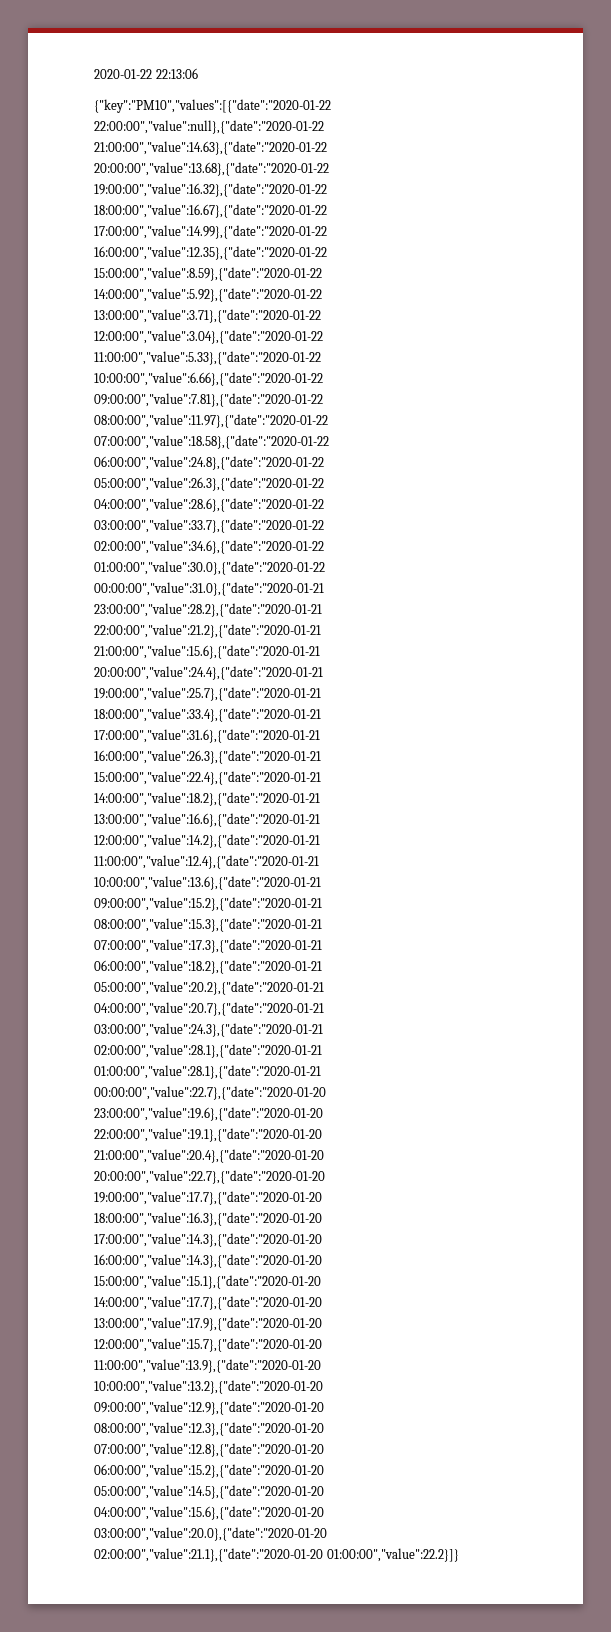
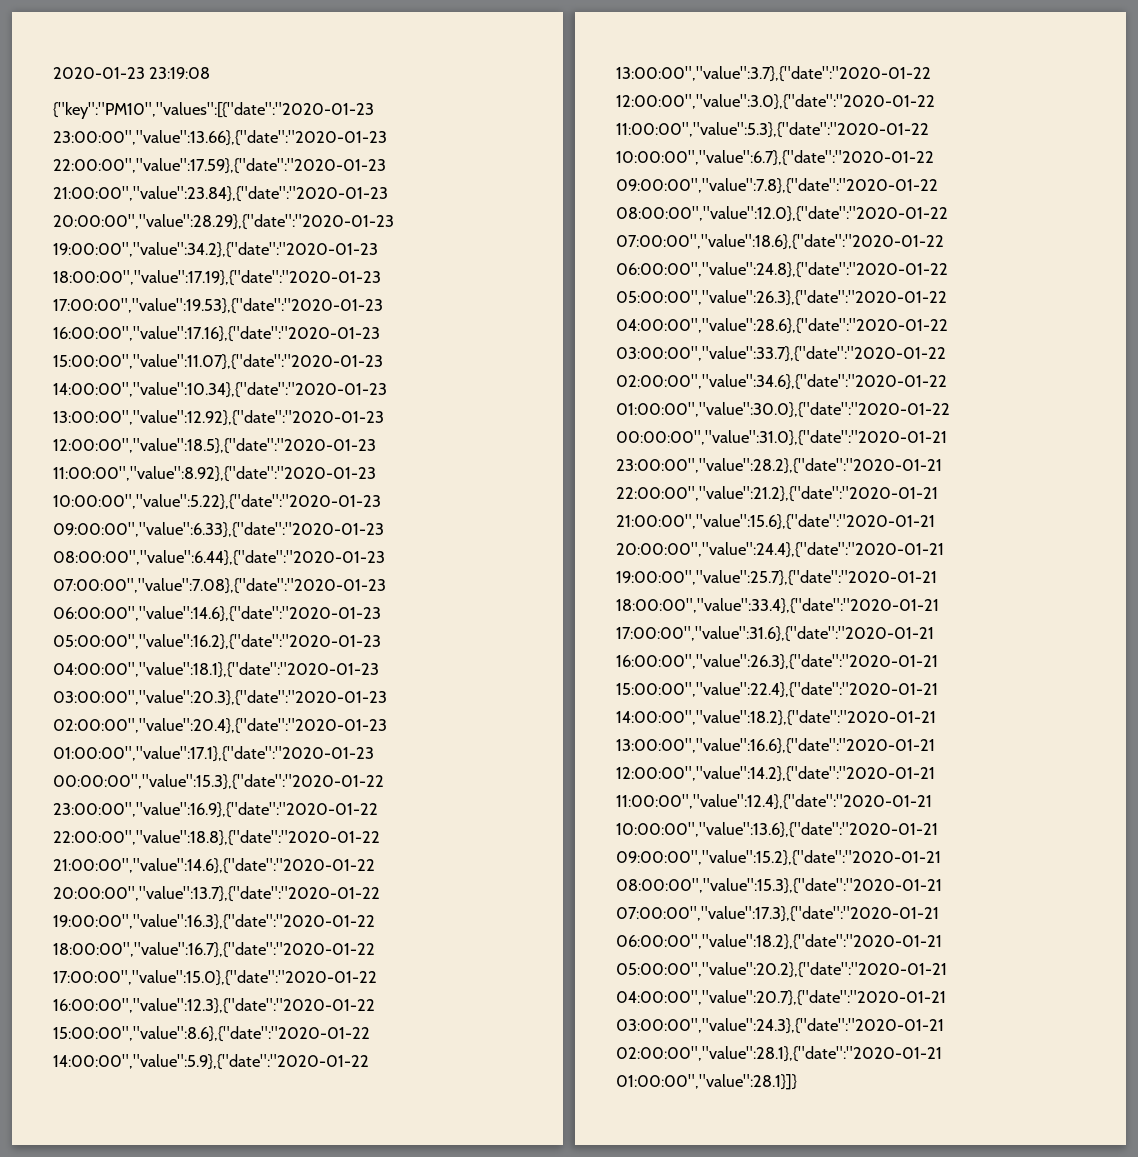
- 2020-01-22 22:13:06
- {"key":"PM10","values":[{"date":"2020-01-22 22:00:00","value":null},{"date":"2020-01-22 21:00:00","value":14.63},{"date":"2020-01-22 20:00:00","value":13.68},{"date":"2020-01-22 19:00:00","value":16.32},{"date":"2020-01-22 18:00:00","value":16.67},{"date":"2020-01-22 17:00:00","value":14.99},{"date":"2020-01-22 16:00:00","value":12.35},{"date":"2020-01-22 15:00:00","value":8.59},{"date":"2020-01-22 14:00:00","value":5.92},{"date":"2020-01-22 13:00:00","value":3.71},{"date":"2020-01-22 12:00:00","value":3.04},{"date":"2020-01-22 11:00:00","value":5.33},{"date":"2020-01-22 10:00:00","value":6.66},{"date":"2020-01-22 09:00:00","value":7.81},{"date":"2020-01-22 08:00:00","value":11.97},{"date":"2020-01-22 07:00:00","value":18.58},{"date":"2020-01-22 06:00:00","value":24.8},{"date":"2020-01-22 05:00:00","value":26.3},{"date":"2020-01-22 04:00:00","value":28.6},{"date":"2020-01-22 03:00:00","value":33.7},{"date":"2020-01-22 02:00:00","value":34.6},{"date":"2020-01-22 01:00:00","value":30.0},{"date":"2020-01-22 00:00:00","value":31.0},{"date":"2020-01-21 23:00:00","value":28.2},{"date":"2020-01-21 22:00:00","value":21.2},{"date":"2020-01-21 21:00:00","value":15.6},{"date":"2020-01-21 20:00:00","value":24.4},{"date":"2020-01-21 19:00:00","value":25.7},{"date":"2020-01-21 18:00:00","value":33.4},{"date":"2020-01-21 17:00:00","value":31.6},{"date":"2020-01-21 16:00:00","value":26.3},{"date":"2020-01-21 15:00:00","value":22.4},{"date":"2020-01-21 14:00:00","value":18.2},{"date":"2020-01-21 13:00:00","value":16.6},{"date":"2020-01-21 12:00:00","value":14.2},{"date":"2020-01-21 11:00:00","value":12.4},{"date":"2020-01-21 10:00:00","value":13.6},{"date":"2020-01-21 09:00:00","value":15.2},{"date":"2020-01-21 08:00:00","value":15.3},{"date":"2020-01-21 07:00:00","value":17.3},{"date":"2020-01-21 06:00:00","value":18.2},{"date":"2020-01-21 05:00:00","value":20.2},{"date":"2020-01-21 04:00:00","value":20.7},{"date":"2020-01-21 03:00:00","value":24.3},{"date":"2020-01-21 02:00:00","value":28.1},{"date":"2020-01-21 01:00:00","value":28.1},{"date":"2020-01-21 00:00:00","value":22.7},{"date":"2020-01-20 23:00:00","value":19.6},{"date":"2020-01-20 22:00:00","value":19.1},{"date":"2020-01-20 21:00:00","value":20.4},{"date":"2020-01-20 20:00:00","value":22.7},{"date":"2020-01-20 19:00:00","value":17.7},{"date":"2020-01-20 18:00:00","value":16.3},{"date":"2020-01-20 17:00:00","value":14.3},{"date":"2020-01-20 16:00:00","value":14.3},{"date":"2020-01-20 15:00:00","value":15.1},{"date":"2020-01-20 14:00:00","value":17.7},{"date":"2020-01-20 13:00:00","value":17.9},{"date":"2020-01-20 12:00:00","value":15.7},{"date":"2020-01-20 11:00:00","value":13.9},{"date":"2020-01-20 10:00:00","value":13.2},{"date":"2020-01-20 09:00:00","value":12.9},{"date":"2020-01-20 08:00:00","value":12.3},{"date":"2020-01-20 07:00:00","value":12.8},{"date":"2020-01-20 06:00:00","value":15.2},{"date":"2020-01-20 05:00:00","value":14.5},{"date":"2020-01-20 04:00:00","value":15.6},{"date":"2020-01-20 03:00:00","value":20.0},{"date":"2020-01-20 02:00:00","value":21.1},{"date":"2020-01-20 01:00:00","value":22.2}]}
+ 2020-01-23 23:19:08
+ {"key":"PM10","values":[{"date":"2020-01-23 23:00:00","value":13.66},{"date":"2020-01-23 22:00:00","value":17.59},{"date":"2020-01-23 21:00:00","value":23.84},{"date":"2020-01-23 20:00:00","value":28.29},{"date":"2020-01-23 19:00:00","value":34.2},{"date":"2020-01-23 18:00:00","value":17.19},{"date":"2020-01-23 17:00:00","value":19.53},{"date":"2020-01-23 16:00:00","value":17.16},{"date":"2020-01-23 15:00:00","value":11.07},{"date":"2020-01-23 14:00:00","value":10.34},{"date":"2020-01-23 13:00:00","value":12.92},{"date":"2020-01-23 12:00:00","value":18.5},{"date":"2020-01-23 11:00:00","value":8.92},{"date":"2020-01-23 10:00:00","value":5.22},{"date":"2020-01-23 09:00:00","value":6.33},{"date":"2020-01-23 08:00:00","value":6.44},{"date":"2020-01-23 07:00:00","value":7.08},{"date":"2020-01-23 06:00:00","value":14.6},{"date":"2020-01-23 05:00:00","value":16.2},{"date":"2020-01-23 04:00:00","value":18.1},{"date":"2020-01-23 03:00:00","value":20.3},{"date":"2020-01-23 02:00:00","value":20.4},{"date":"2020-01-23 01:00:00","value":17.1},{"date":"2020-01-23 00:00:00","value":15.3},{"date":"2020-01-22 23:00:00","value":16.9},{"date":"2020-01-22 22:00:00","value":18.8},{"date":"2020-01-22 21:00:00","value":14.6},{"date":"2020-01-22 20:00:00","value":13.7},{"date":"2020-01-22 19:00:00","value":16.3},{"date":"2020-01-22 18:00:00","value":16.7},{"date":"2020-01-22 17:00:00","value":15.0},{"date":"2020-01-22 16:00:00","value":12.3},{"date":"2020-01-22 15:00:00","value":8.6},{"date":"2020-01-22 14:00:00","value":5.9},{"date":"2020-01-22 13:00:00","value":3.7},{"date":"2020-01-22 12:00:00","value":3.0},{"date":"2020-01-22 11:00:00","value":5.3},{"date":"2020-01-22 10:00:00","value":6.7},{"date":"2020-01-22 09:00:00","value":7.8},{"date":"2020-01-22 08:00:00","value":12.0},{"date":"2020-01-22 07:00:00","value":18.6},{"date":"2020-01-22 06:00:00","value":24.8},{"date":"2020-01-22 05:00:00","value":26.3},{"date":"2020-01-22 04:00:00","value":28.6},{"date":"2020-01-22 03:00:00","value":33.7},{"date":"2020-01-22 02:00:00","value":34.6},{"date":"2020-01-22 01:00:00","value":30.0},{"date":"2020-01-22 00:00:00","value":31.0},{"date":"2020-01-21 23:00:00","value":28.2},{"date":"2020-01-21 22:00:00","value":21.2},{"date":"2020-01-21 21:00:00","value":15.6},{"date":"2020-01-21 20:00:00","value":24.4},{"date":"2020-01-21 19:00:00","value":25.7},{"date":"2020-01-21 18:00:00","value":33.4},{"date":"2020-01-21 17:00:00","value":31.6},{"date":"2020-01-21 16:00:00","value":26.3},{"date":"2020-01-21 15:00:00","value":22.4},{"date":"2020-01-21 14:00:00","value":18.2},{"date":"2020-01-21 13:00:00","value":16.6},{"date":"2020-01-21 12:00:00","value":14.2},{"date":"2020-01-21 11:00:00","value":12.4},{"date":"2020-01-21 10:00:00","value":13.6},{"date":"2020-01-21 09:00:00","value":15.2},{"date":"2020-01-21 08:00:00","value":15.3},{"date":"2020-01-21 07:00:00","value":17.3},{"date":"2020-01-21 06:00:00","value":18.2},{"date":"2020-01-21 05:00:00","value":20.2},{"date":"2020-01-21 04:00:00","value":20.7},{"date":"2020-01-21 03:00:00","value":24.3},{"date":"2020-01-21 02:00:00","value":28.1},{"date":"2020-01-21 01:00:00","value":28.1}]}

